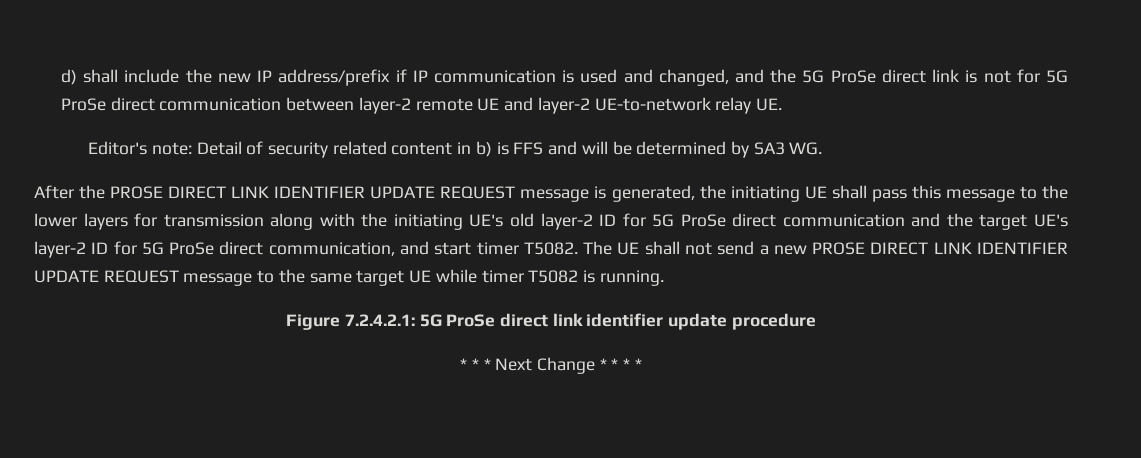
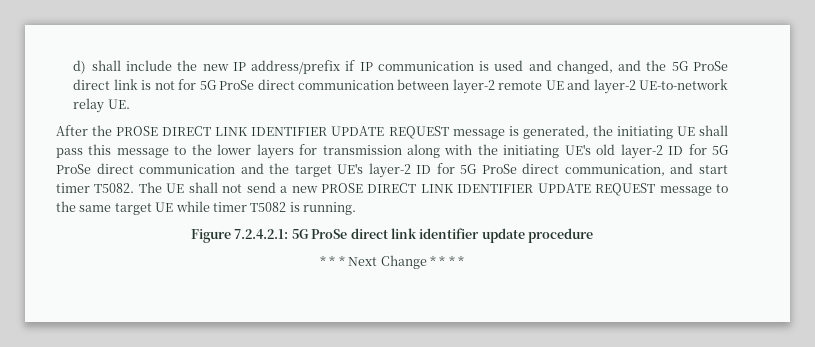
- Editor's note: Detail of security related content in b) is FFS and will be determined by SA3 WG.

